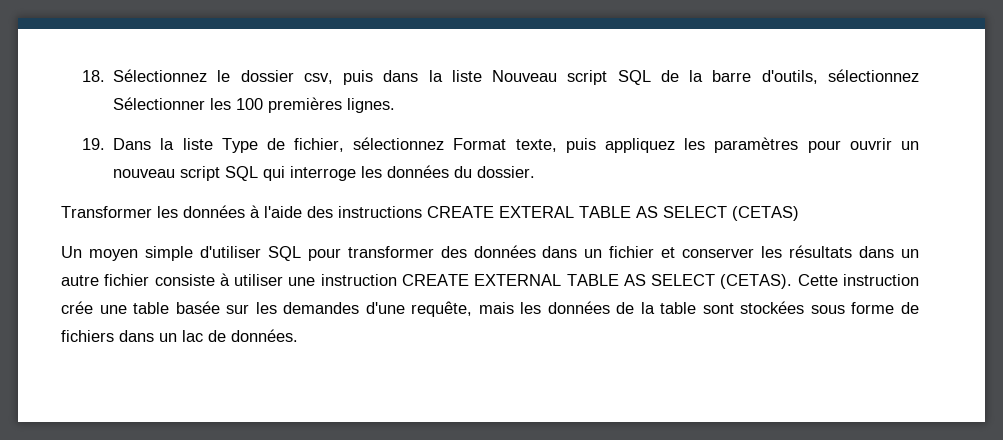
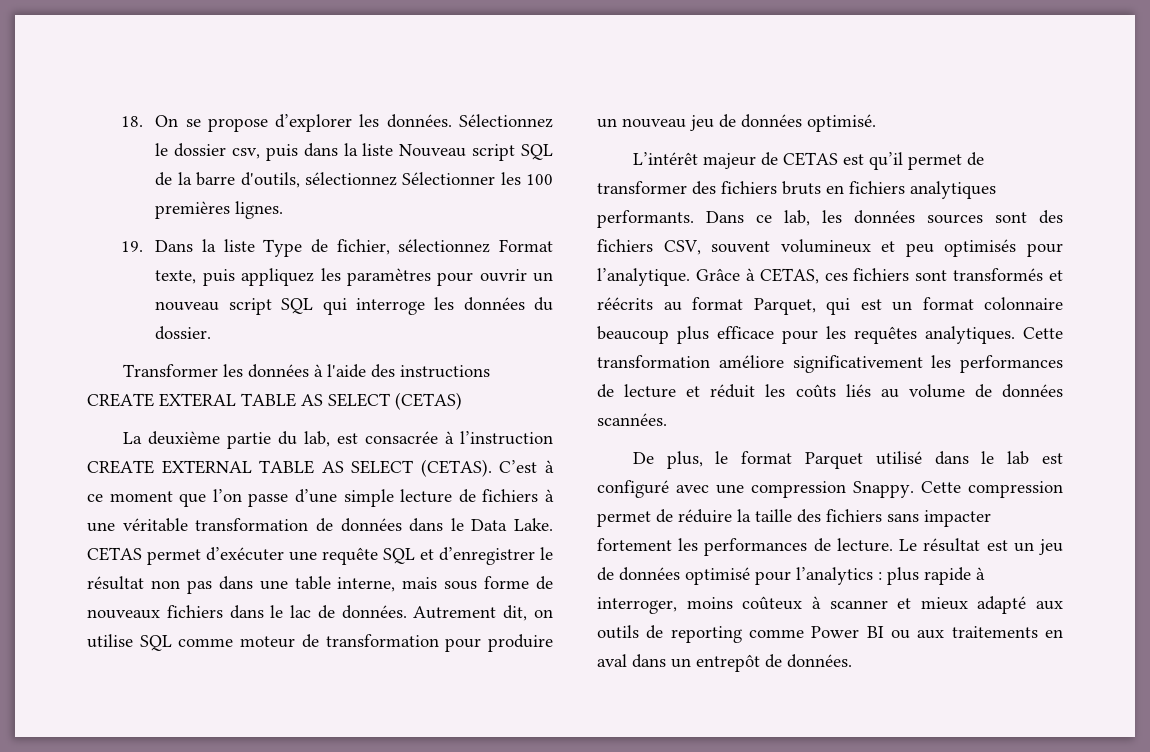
- 18. Sélectionnez le dossier csv, puis dans la liste Nouveau script SQL de la barre d'outils, sélectionnez Sélectionner les 100 premières lignes.
+ 18. On se propose d’explorer les données. Sélectionnez le dossier csv, puis dans la liste Nouveau script SQL de la barre d'outils, sélectionnez Sélectionner les 100 premières lignes.
- Un moyen simple d'utiliser SQL pour transformer des données dans un fichier et conserver les résultats dans un autre fichier consiste à utiliser une instruction CREATE EXTERNAL TABLE AS SELECT (CETAS).
+ La deuxième partie du lab, est consacrée à l’instruction CREATE EXTERNAL TABLE AS SELECT (CETAS).
- Cette instruction crée une table basée sur les demandes d'une requête, mais les données de la table sont stockées sous forme de fichiers dans un lac de données.
+ C’est à ce moment que l’on passe d’une simple lecture de fichiers à une véritable transformation de données dans le Data Lake. CETAS permet d’exécuter une requête SQL et d’enregistrer le résultat non pas dans une table interne, mais sous forme de nouveaux fichiers dans le lac de données.
+ Autrement dit, on utilise SQL comme moteur de transformation pour produire un nouveau jeu de données optimisé.
+ L’intérêt majeur de CETAS est qu’il permet de transformer des fichiers bruts en fichiers analytiques performants. Dans ce lab, les données sources sont des fichiers CSV, souvent volumineux et peu optimisés pour l’analytique. Grâce à CETAS, ces fichiers sont transformés et réécrits au format Parquet, qui est un format colonnaire beaucoup plus efficace pour les requêtes analytiques. Cette transformation améliore significativement les performances de lecture et réduit les coûts liés au volume de données scannées.
+ De plus, le format Parquet utilisé dans le lab est configuré avec une compression Snappy. Cette compression permet de réduire la taille des fichiers sans impacter fortement les performances de lecture. Le résultat est un jeu de données optimisé pour l’analytics : plus rapide à interroger, moins coûteux à scanner et mieux adapté aux outils de reporting comme Power BI ou aux traitements en aval dans un entrepôt de données.

